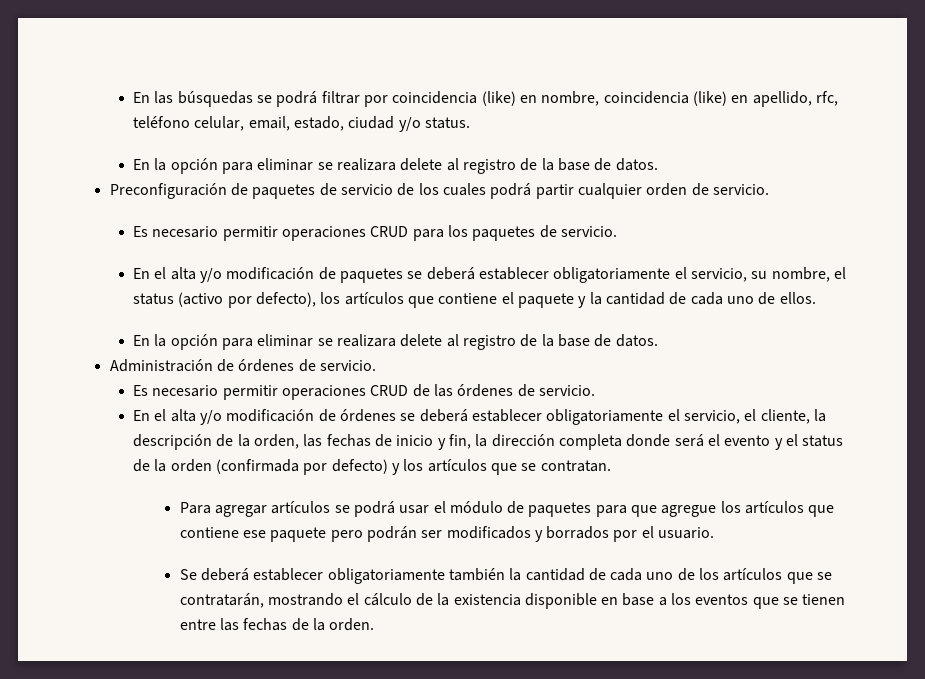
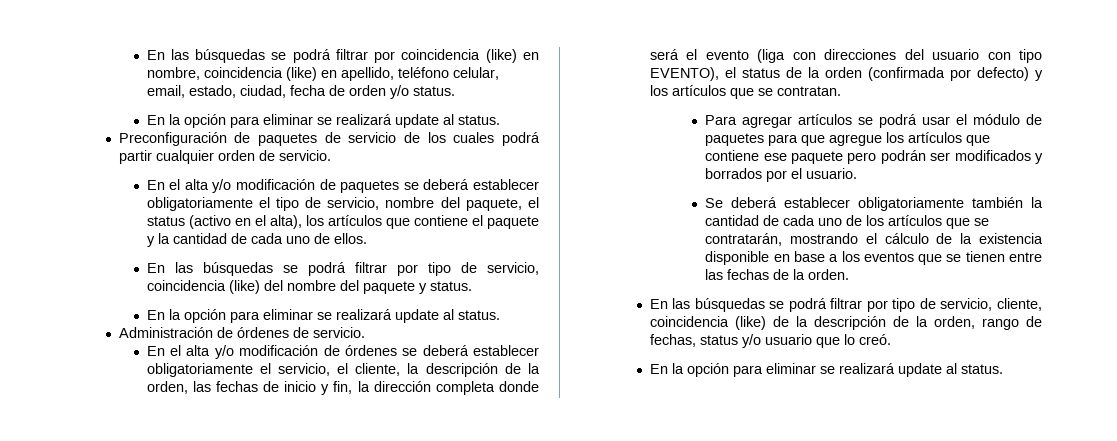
- En las búsquedas se podrá filtrar por coincidencia (like) en nombre, coincidencia (like) en apellido, rfc, teléfono celular, email, estado, ciudad y/o status.
- En la opción para eliminar se realizara delete al registro de la base de datos.
+ En las búsquedas se podrá filtrar por coincidencia (like) en nombre, coincidencia (like) en apellido, teléfono celular, email, estado, ciudad, fecha de orden y/o status.
+ En la opción para eliminar se realizará update al status.
- Es necesario permitir operaciones CRUD para los paquetes de servicio.
- En el alta y/o modificación de paquetes se deberá establecer obligatoriamente el servicio, su nombre, el status (activo por defecto), los artículos que contiene el paquete y la cantidad de cada uno de ellos.
- En la opción para eliminar se realizara delete al registro de la base de datos.
+ En el alta y/o modificación de paquetes se deberá establecer obligatoriamente el tipo de servicio, nombre del paquete, el status (activo en el alta), los artículos que contiene el paquete y la cantidad de cada uno de ellos.
+ En las búsquedas se podrá filtrar por tipo de servicio, coincidencia (like) del nombre del paquete y status.
+ En la opción para eliminar se realizará update al status.
- Es necesario permitir operaciones CRUD de las órdenes de servicio.
- En el alta y/o modificación de órdenes se deberá establecer obligatoriamente el servicio, el cliente, la descripción de la orden, las fechas de inicio y fin, la dirección completa donde será el evento y el status de la orden (confirmada por defecto) y los artículos que se contratan.
+ En el alta y/o modificación de órdenes se deberá establecer obligatoriamente el servicio, el cliente, la descripción de la orden, las fechas de inicio y fin, la dirección completa donde será el evento (liga con direcciones del usuario con tipo EVENTO), el status de la orden (confirmada por defecto) y los artículos que se contratan.
+ En las búsquedas se podrá filtrar por tipo de servicio, cliente, coincidencia (like) de la descripción de la orden, rango de fechas, status y/o usuario que lo creó.
+ En la opción para eliminar se realizará update al status.

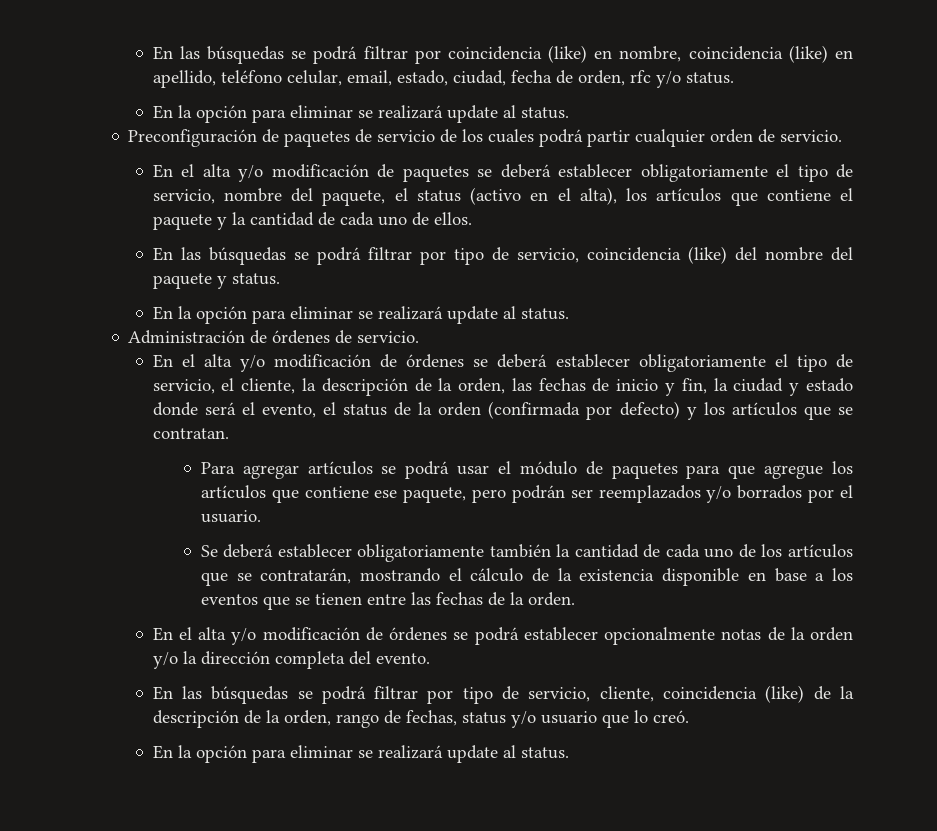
- En las búsquedas se podrá filtrar por coincidencia (like) en nombre, coincidencia (like) en apellido, teléfono celular, email, estado, ciudad, fecha de orden y/o status.
+ En las búsquedas se podrá filtrar por coincidencia (like) en nombre, coincidencia (like) en apellido, teléfono celular, email, estado, ciudad, fecha de orden, rfc y/o status.
- En el alta y/o modificación de órdenes se deberá establecer obligatoriamente el servicio, el cliente, la descripción de la orden, las fechas de inicio y fin, la dirección completa donde será el evento (liga con direcciones del usuario con tipo EVENTO), el status de la orden (confirmada por defecto) y los artículos que se contratan.
+ En el alta y/o modificación de órdenes se deberá establecer obligatoriamente el tipo de servicio, el cliente, la descripción de la orden, las fechas de inicio y fin, la ciudad y estado donde será el evento, el status de la orden (confirmada por defecto) y los artículos que se contratan.
- Para agregar artículos se podrá usar el módulo de paquetes para que agregue los artículos que contiene ese paquete pero podrán ser modificados y borrados por el usuario.
+ Para agregar artículos se podrá usar el módulo de paquetes para que agregue los artículos que contiene ese paquete, pero podrán ser reemplazados y/o borrados por el usuario.
+ En el alta y/o modificación de órdenes se podrá establecer opcionalmente notas de la orden y/o la dirección completa del evento.

